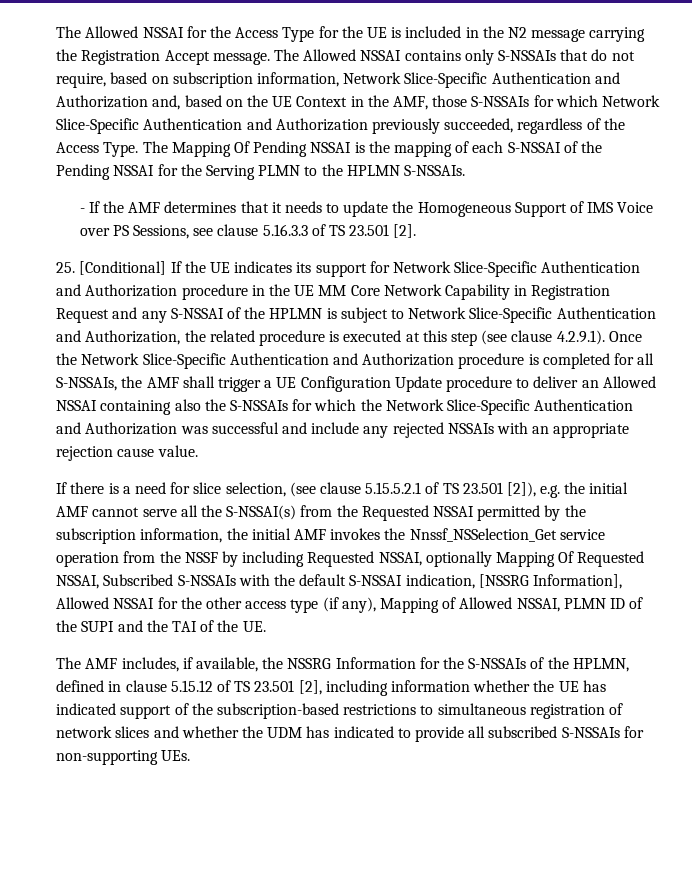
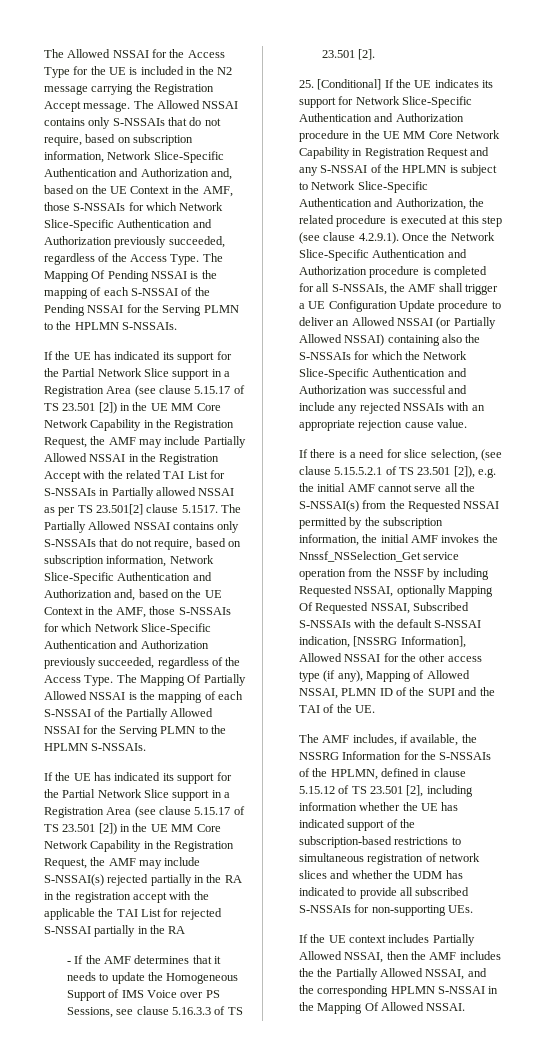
+ If the UE has indicated its support for the Partial Network Slice support in a Registration Area (see clause 5.15.17 of TS 23.501 [2]) in the UE MM Core Network Capability in the Registration Request, the AMF may include Partially Allowed NSSAI in the Registration Accept with the related TAI List for S-NSSAIs in Partially allowed NSSAI as per TS 23.501[2] clause 5.1517. The Partially Allowed NSSAI contains only S-NSSAIs that do not require, based on subscription information, Network Slice-Specific Authentication and Authorization and, based on the UE Context in the AMF, those S-NSSAIs for which Network Slice-Specific Authentication and Authorization previously succeeded, regardless of the Access Type. The Mapping Of Partially Allowed NSSAI is the mapping of each S-NSSAI of the Partially Allowed NSSAI for the Serving PLMN to the HPLMN S-NSSAIs.
+ If the UE has indicated its support for the Partial Network Slice support in a Registration Area (see clause 5.15.17 of TS 23.501 [2]) in the UE MM Core Network Capability in the Registration Request, the AMF may include S-NSSAI(s) rejected partially in the RA in the registration accept with the applicable the TAI List for rejected S-NSSAI partially in the RA
- 25. [Conditional] If the UE indicates its support for Network Slice-Specific Authentication and Authorization procedure in the UE MM Core Network Capability in Registration Request and any S-NSSAI of the HPLMN is subject to Network Slice-Specific Authentication and Authorization, the related procedure is executed at this step (see clause 4.2.9.1). Once the Network Slice-Specific Authentication and Authorization procedure is completed for all S-NSSAIs, the AMF shall trigger a UE Configuration Update procedure to deliver an Allowed NSSAI containing also the S-NSSAIs for which the Network Slice-Specific Authentication and Authorization was successful and include any rejected NSSAIs with an appropriate rejection cause value.
+ 25. [Conditional] If the UE indicates its support for Network Slice-Specific Authentication and Authorization procedure in the UE MM Core Network Capability in Registration Request and any S-NSSAI of the HPLMN is subject to Network Slice-Specific Authentication and Authorization, the related procedure is executed at this step (see clause 4.2.9.1). Once the Network Slice-Specific Authentication and Authorization procedure is completed for all S-NSSAIs, the AMF shall trigger a UE Configuration Update procedure to deliver an Allowed NSSAI (or Partially Allowed NSSAI) containing also the S-NSSAIs for which the Network Slice-Specific Authentication and Authorization was successful and include any rejected NSSAIs with an appropriate rejection cause value.
+ If the UE context includes Partially Allowed NSSAI, then the AMF includes the the Partially Allowed NSSAI, and the corresponding HPLMN S-NSSAI in the Mapping Of Allowed NSSAI.

